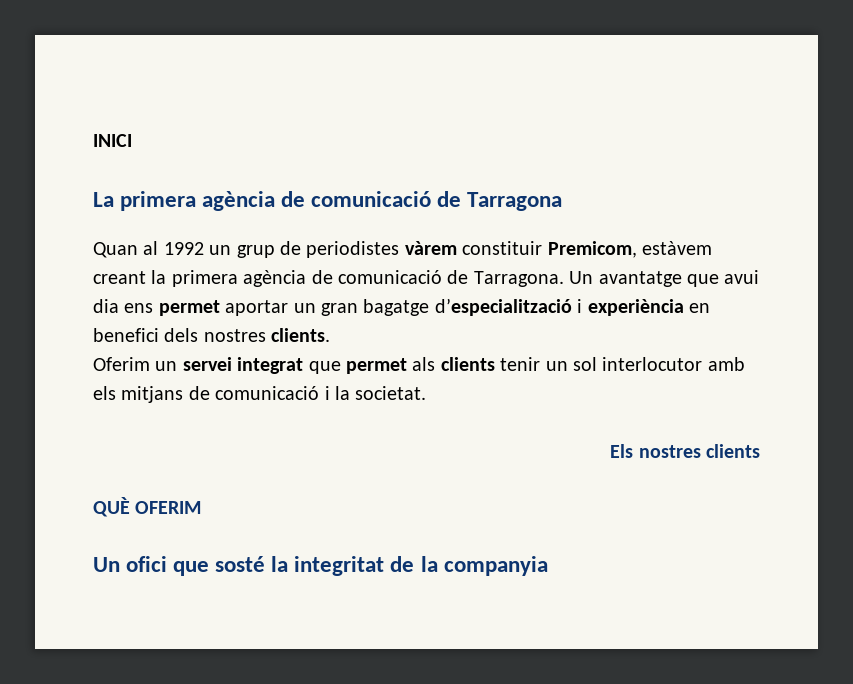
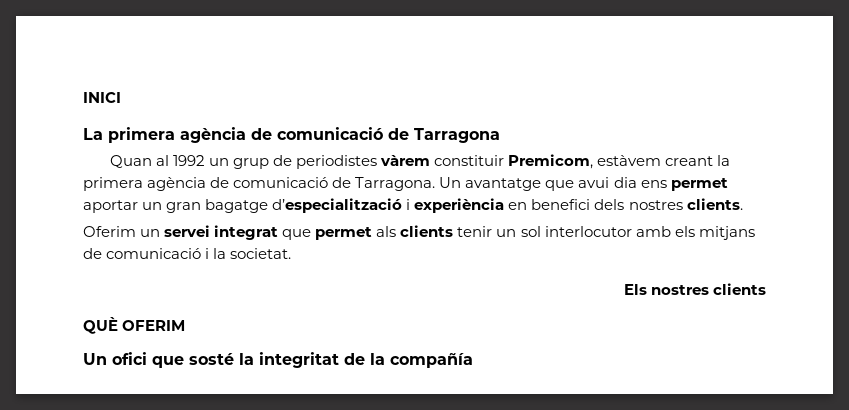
- Un ofici que sosté la integritat de la companyia
+ Un ofici que sosté la integritat de la compañía

